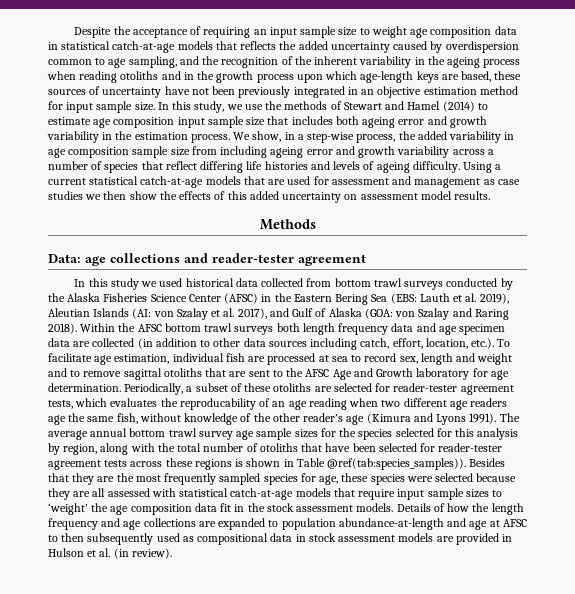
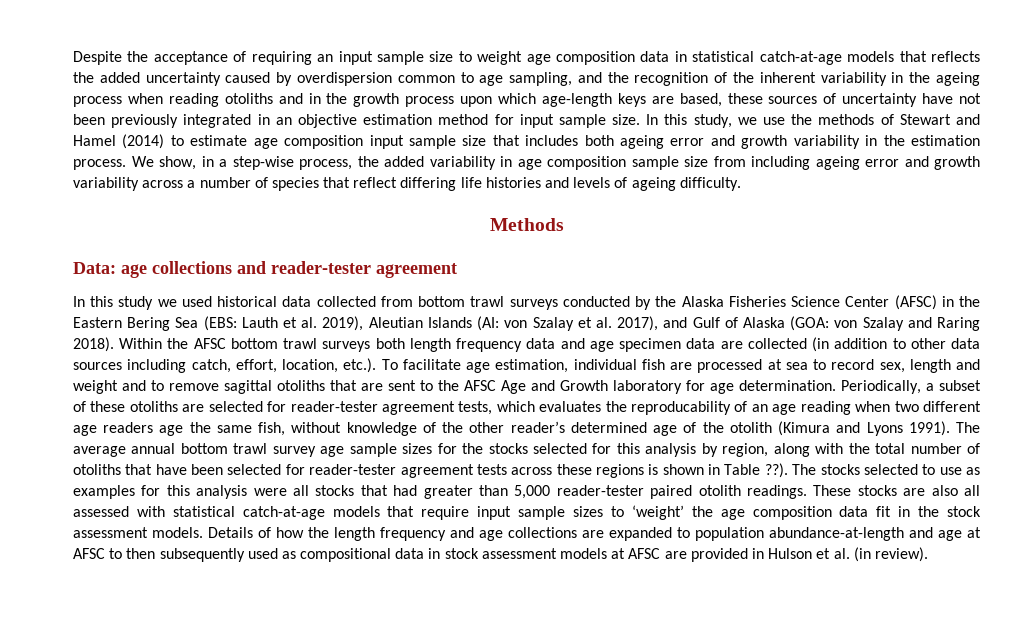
- Using a current statistical catch-at-age models that are used for assessment and management as case studies we then show the effects of this added uncertainty on assessment model results.
- Periodically, a subset of these otoliths are selected for reader-tester agreement tests, which evaluates the reproducability of an age reading when two different age readers age the same fish, without knowledge of the other reader’s age (Kimura and Lyons 1991).
+ Periodically, a subset of these otoliths are selected for reader-tester agreement tests, which evaluates the reproducability of an age reading when two different age readers age the same fish, without knowledge of the other reader’s determined age of the otolith (Kimura and Lyons 1991).
- The average annual bottom trawl survey age sample sizes for the species selected for this analysis by region, along with the total number of otoliths that have been selected for reader-tester agreement tests across these regions is shown in Table @ref(tab:species_samples)). Besides that they are the most frequently sampled species for age, these species were selected because they are all assessed with statistical catch-at-age models that require input sample sizes to ‘weight’ the age composition data fit in the stock assessment models.
+ The average annual bottom trawl survey age sample sizes for the stocks selected for this analysis by region, along with the total number of otoliths that have been selected for reader-tester agreement tests across these regions is shown in Table ??). The stocks selected to use as examples for this analysis were all stocks that had greater than 5,000 reader-tester paired otolith readings. These stocks are also all assessed with statistical catch-at-age models that require input sample sizes to ‘weight’ the age composition data fit in the stock assessment models.
- Details of how the length frequency and age collections are expanded to population abundance-at-length and age at AFSC to then subsequently used as compositional data in stock assessment models are provided in Hulson et al. (in review).
+ Details of how the length frequency and age collections are expanded to population abundance-at-length and age at AFSC to then subsequently used as compositional data in stock assessment models at AFSC are provided in Hulson et al. (in review).

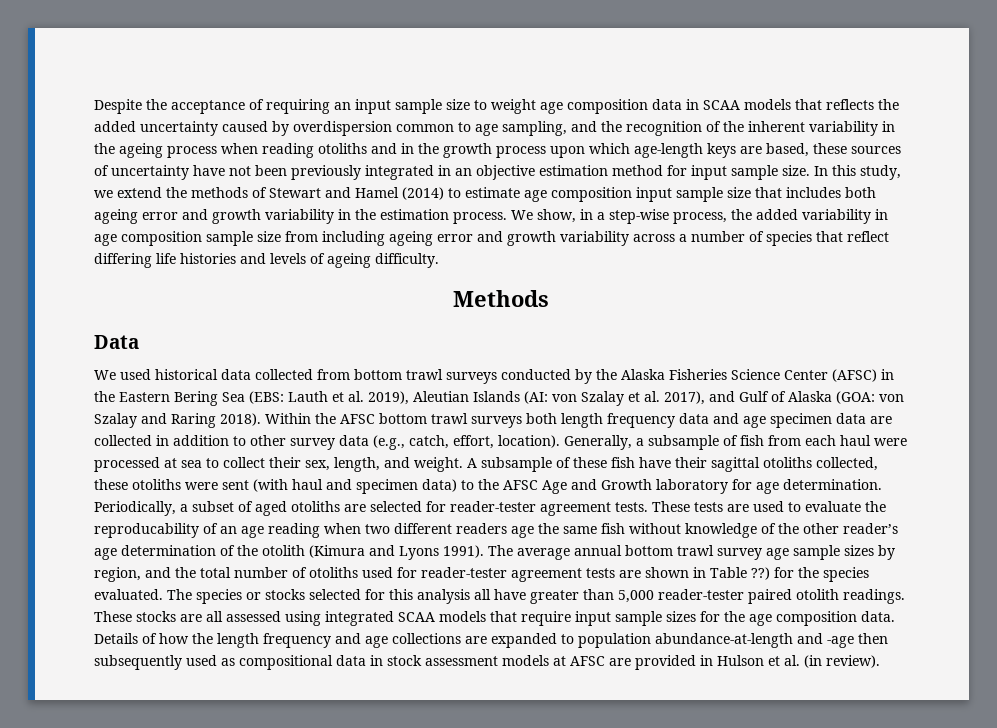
- Despite the acceptance of requiring an input sample size to weight age composition data in statistical catch-at-age models that reflects the added uncertainty caused by overdispersion common to age sampling, and the recognition of the inherent variability in the ageing process when reading otoliths and in the growth process upon which age-length keys are based, these sources of uncertainty have not been previously integrated in an objective estimation method for input sample size.
+ Despite the acceptance of requiring an input sample size to weight age composition data in SCAA models that reflects the added uncertainty caused by overdispersion common to age sampling, and the recognition of the inherent variability in the ageing process when reading otoliths and in the growth process upon which age-length keys are based, these sources of uncertainty have not been previously integrated in an objective estimation method for input sample size.
- In this study, we use the methods of Stewart and Hamel (2014) to estimate age composition input sample size that includes both ageing error and growth variability in the estimation process.
+ In this study, we extend the methods of Stewart and Hamel (2014) to estimate age composition input sample size that includes both ageing error and growth variability in the estimation process.
- Data: age collections and reader-tester agreement
- In this study we used historical data collected from bottom trawl surveys conducted by the Alaska Fisheries Science Center (AFSC) in the Eastern Bering Sea (EBS: Lauth et al. 2019), Aleutian Islands (AI: von Szalay et al. 2017), and Gulf of Alaska (GOA: von Szalay and Raring 2018).
+ Data
+ We used historical data collected from bottom trawl surveys conducted by the Alaska Fisheries Science Center (AFSC) in the Eastern Bering Sea (EBS: Lauth et al. 2019), Aleutian Islands (AI: von Szalay et al. 2017), and Gulf of Alaska (GOA: von Szalay and Raring 2018).
- Within the AFSC bottom trawl surveys both length frequency data and age specimen data are collected (in addition to other data sources including catch, effort, location, etc.). To facilitate age estimation, individual fish are processed at sea to record sex, length and weight and to remove sagittal otoliths that are sent to the AFSC Age and Growth laboratory for age determination.
+ Within the AFSC bottom trawl surveys both length frequency data and age specimen data are collected in addition to other survey data (e.g., catch, effort, location). Generally, a subsample of fish from each haul were processed at sea to collect their sex, length, and weight. A subsample of these fish have their sagittal otoliths collected, these otoliths were sent (with haul and specimen data) to the AFSC Age and Growth laboratory for age determination.
- Periodically, a subset of these otoliths are selected for reader-tester agreement tests, which evaluates the reproducability of an age reading when two different age readers age the same fish, without knowledge of the other reader’s determined age of the otolith (Kimura and Lyons 1991).
+ Periodically, a subset of aged otoliths are selected for reader-tester agreement tests. These tests are used to evaluate the reproducability of an age reading when two different readers age the same fish without knowledge of the other reader’s age determination of the otolith (Kimura and Lyons 1991).
- The average annual bottom trawl survey age sample sizes for the stocks selected for this analysis by region, along with the total number of otoliths that have been selected for reader-tester agreement tests across these regions is shown in Table ??). The stocks selected to use as examples for this analysis were all stocks that had greater than 5,000 reader-tester paired otolith readings.
+ The average annual bottom trawl survey age sample sizes by region, and the total number of otoliths used for reader-tester agreement tests are shown in Table ??) for the species evaluated. The species or stocks selected for this analysis all have greater than 5,000 reader-tester paired otolith readings.
- These stocks are also all assessed with statistical catch-at-age models that require input sample sizes to ‘weight’ the age composition data fit in the stock assessment models.
+ These stocks are all assessed using integrated SCAA models that require input sample sizes for the age composition data.
- Details of how the length frequency and age collections are expanded to population abundance-at-length and age at AFSC to then subsequently used as compositional data in stock assessment models at AFSC are provided in Hulson et al. (in review).
+ Details of how the length frequency and age collections are expanded to population abundance-at-length and -age then subsequently used as compositional data in stock assessment models at AFSC are provided in Hulson et al. (in review).

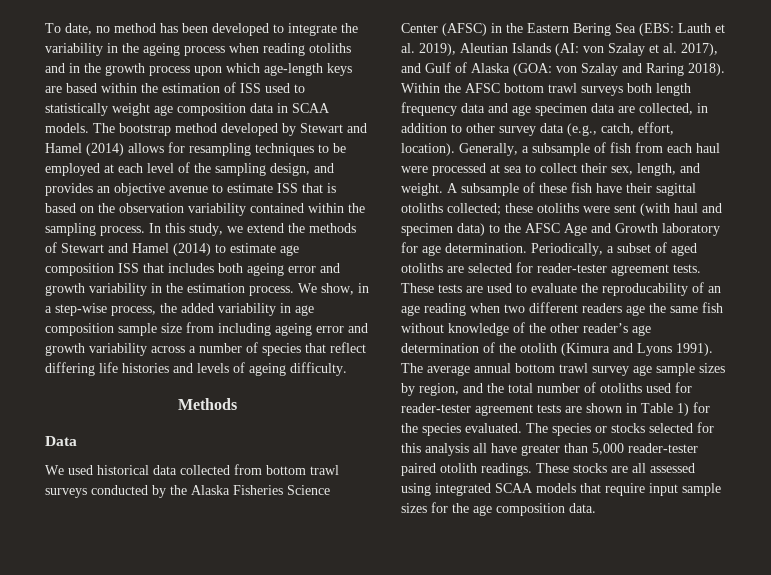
- Despite the acceptance of requiring an input sample size to weight age composition data in SCAA models that reflects the added uncertainty caused by overdispersion common to age sampling, and the recognition of the inherent variability in the ageing process when reading otoliths and in the growth process upon which age-length keys are based, these sources of uncertainty have not been previously integrated in an objective estimation method for input sample size.
+ To date, no method has been developed to integrate the variability in the ageing process when reading otoliths and in the growth process upon which age-length keys are based within the estimation of ISS used to statistically weight age composition data in SCAA models. The bootstrap method developed by Stewart and Hamel (2014) allows for resampling techniques to be employed at each level of the sampling design, and provides an objective avenue to estimate ISS that is based on the observation variability contained within the sampling process.
- In this study, we extend the methods of Stewart and Hamel (2014) to estimate age composition input sample size that includes both ageing error and growth variability in the estimation process.
+ In this study, we extend the methods of Stewart and Hamel (2014) to estimate age composition ISS that includes both ageing error and growth variability in the estimation process.
- Within the AFSC bottom trawl surveys both length frequency data and age specimen data are collected in addition to other survey data (e.g., catch, effort, location).
+ Within the AFSC bottom trawl surveys both length frequency data and age specimen data are collected, in addition to other survey data (e.g., catch, effort, location).
- A subsample of these fish have their sagittal otoliths collected, these otoliths were sent (with haul and specimen data) to the AFSC Age and Growth laboratory for age determination.
+ A subsample of these fish have their sagittal otoliths collected; these otoliths were sent (with haul and specimen data) to the AFSC Age and Growth laboratory for age determination.
- The average annual bottom trawl survey age sample sizes by region, and the total number of otoliths used for reader-tester agreement tests are shown in Table ??) for the species evaluated.
+ The average annual bottom trawl survey age sample sizes by region, and the total number of otoliths used for reader-tester agreement tests are shown in Table 1) for the species evaluated.
- Details of how the length frequency and age collections are expanded to population abundance-at-length and -age then subsequently used as compositional data in stock assessment models at AFSC are provided in Hulson et al. (in review).

